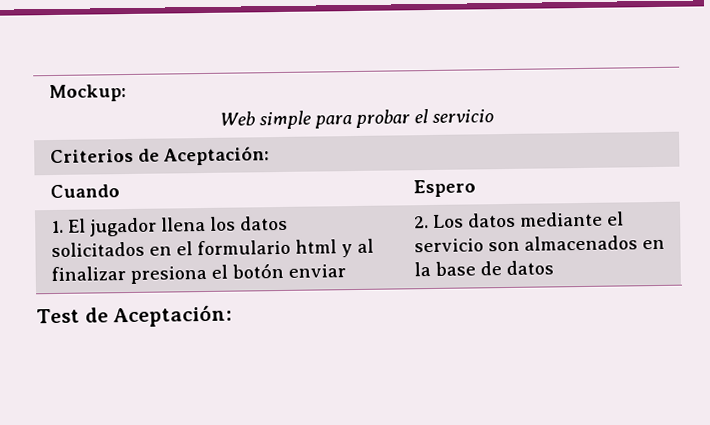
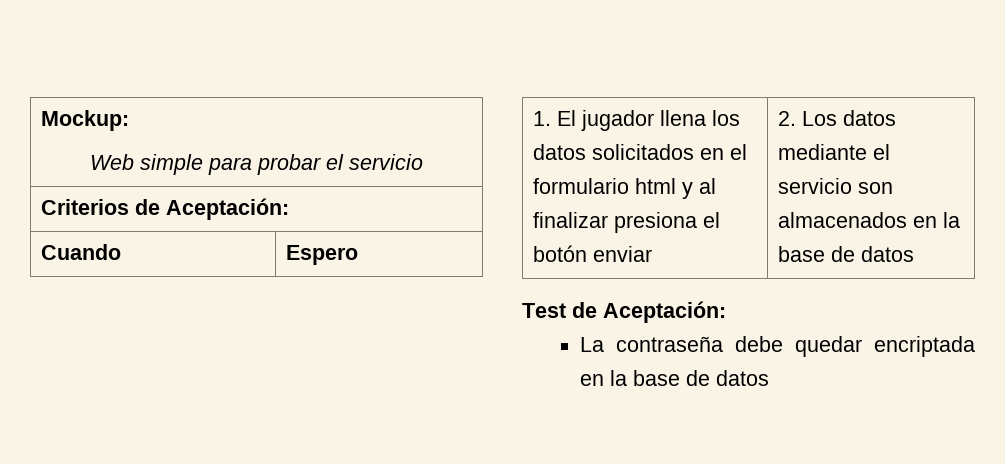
+ La contraseña debe quedar encriptada en la base de datos

